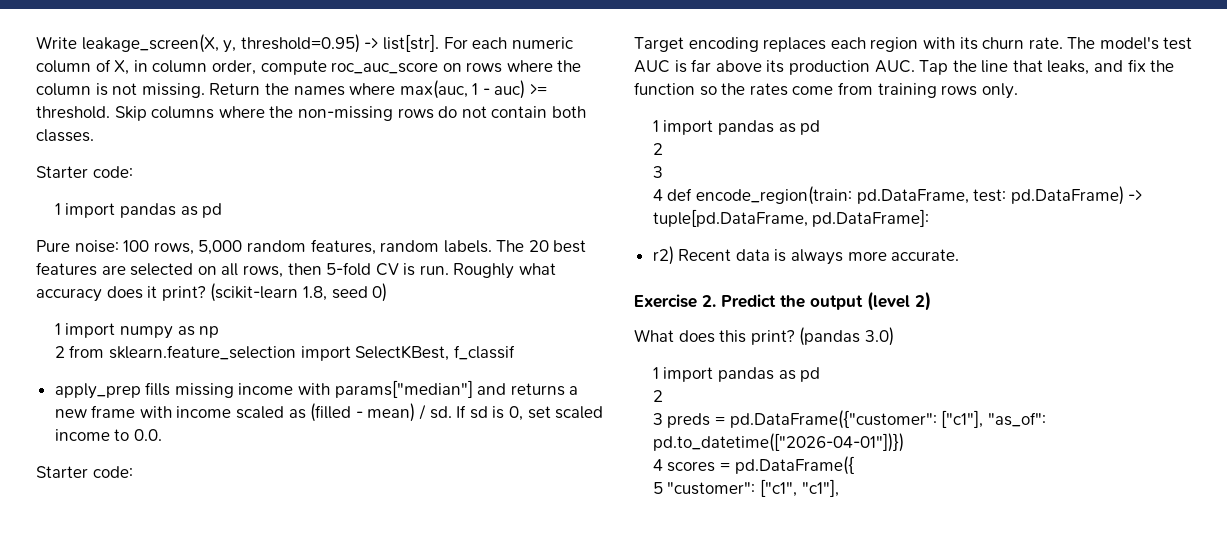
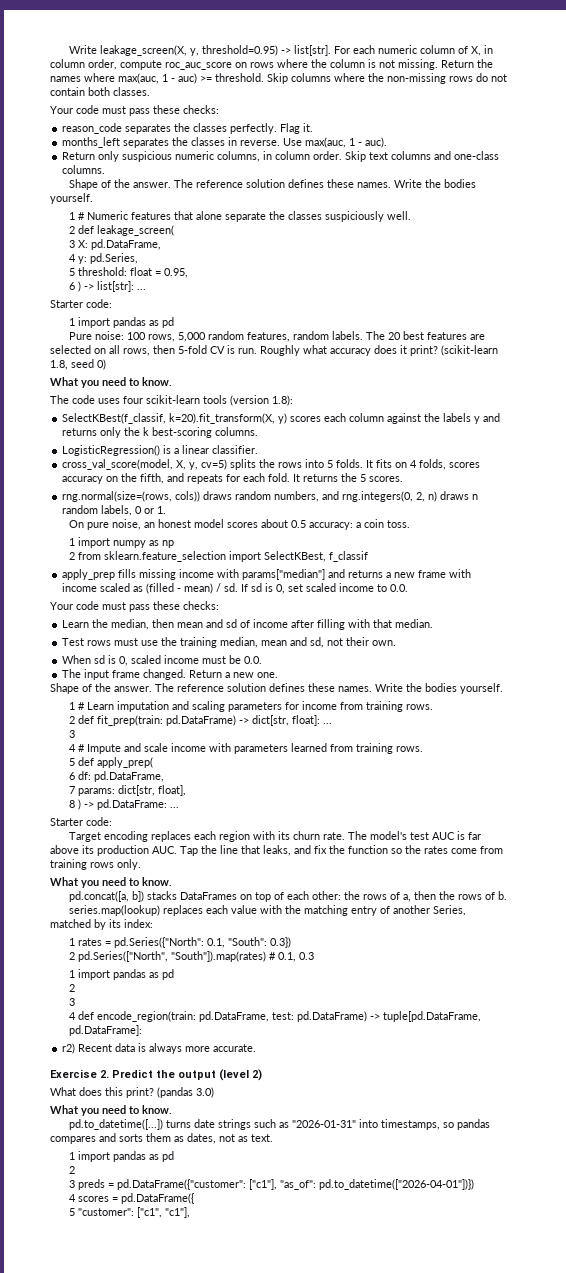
  Skip columns where the non-missing rows do not contain both classes.
+ Your code must pass these checks:
+ reason_code separates the classes perfectly. Flag it.
+ months_left separates the classes in reverse. Use max(auc, 1 - auc).
+ Return only suspicious numeric columns, in column order. Skip text columns and one-class columns.
+ Shape of the answer. The reference solution defines these names. Write the bodies yourself.
+ 1 # Numeric features that alone separate the classes suspiciously well.
+ 2 def leakage_screen(
+ 3 X: pd.DataFrame,
+ 4 y: pd.Series,
+ 5 threshold: float = 0.95,
+ 6 ) -> list[str]: ...
  (scikit-learn 1.8, seed 0)
+ What you need to know.
+ The code uses four scikit-learn tools (version 1.8):
+ SelectKBest(f_classif, k=20).fit_transform(X, y) scores each column against the labels y and returns only the k best-scoring columns.
+ LogisticRegression() is a linear classifier.
+ cross_val_score(model, X, y, cv=5) splits the rows into 5 folds. It fits on 4 folds, scores accuracy on the fifth, and repeats for each fold. It returns the 5 scores.
+ rng.normal(size=(rows, cols)) draws random numbers, and rng.integers(0, 2, n) draws n random labels, 0 or 1.
+ On pure noise, an honest model scores about 0.5 accuracy: a coin toss.
  If sd is 0, set scaled income to 0.0.
+ Your code must pass these checks:
+ Learn the median, then mean and sd of income after filling with that median.
+ Test rows must use the training median, mean and sd, not their own.
+ When sd is 0, scaled income must be 0.0.
+ The input frame changed. Return a new one.
+ Shape of the answer. The reference solution defines these names. Write the bodies yourself.
+ 1 # Learn imputation and scaling parameters for income from training rows.
+ 2 def fit_prep(train: pd.DataFrame) -> dict[str, float]: ...
+ 3
+ 4 # Impute and scale income with parameters learned from training rows.
+ 5 def apply_prep(
+ 6 df: pd.DataFrame,
+ 7 params: dict[str, float],
+ 8 ) -> pd.DataFrame: ...
  The model's test AUC is far above its production AUC. Tap the line that leaks, and fix the function so the rates come from training rows only.
+ What you need to know.
+ pd.concat([a, b]) stacks DataFrames on top of each other: the rows of a, then the rows of b.
+ series.map(lookup) replaces each value with the matching entry of another Series, matched by its index:
+ 1 rates = pd.Series({"North": 0.1, "South": 0.3})
+ 2 pd.Series(["North", "South"]).map(rates) # 0.1, 0.3
  (pandas 3.0)
+ What you need to know.
+ pd.to_datetime([...]) turns date strings such as "2026-01-31" into timestamps, so pandas compares and sorts them as dates, not as text.

